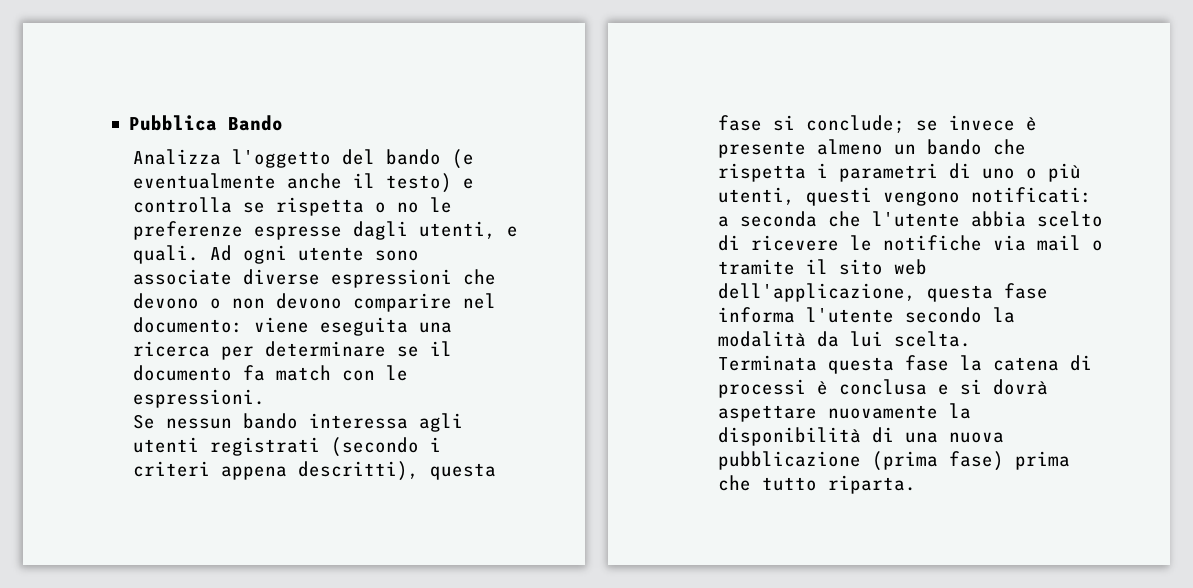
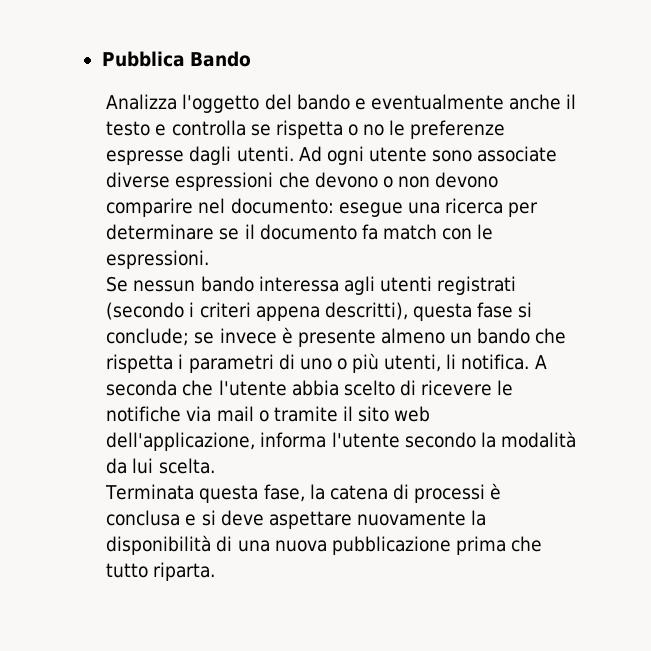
- Analizza l'oggetto del bando (e eventualmente anche il testo) e controlla se rispetta o no le preferenze espresse dagli utenti, e quali.
+ Analizza l'oggetto del bando e eventualmente anche il testo e controlla se rispetta o no le preferenze espresse dagli utenti.
- Ad ogni utente sono associate diverse espressioni che devono o non devono comparire nel documento: viene eseguita una ricerca per determinare se il documento fa match con le espressioni.
+ Ad ogni utente sono associate diverse espressioni che devono o non devono comparire nel documento: esegue una ricerca per determinare se il documento fa match con le espressioni.
- Se nessun bando interessa agli utenti registrati (secondo i criteri appena descritti), questa fase si conclude; se invece è presente almeno un bando che rispetta i parametri di uno o più utenti, questi vengono notificati: a seconda che l'utente abbia scelto di ricevere le notifiche via mail o tramite il sito web dell'applicazione, questa fase informa l'utente secondo la modalità da lui scelta.
+ Se nessun bando interessa agli utenti registrati (secondo i criteri appena descritti), questa fase si conclude; se invece è presente almeno un bando che rispetta i parametri di uno o più utenti, li notifica. A seconda che l'utente abbia scelto di ricevere le notifiche via mail o tramite il sito web dell'applicazione, informa l'utente secondo la modalità da lui scelta.
- Terminata questa fase la catena di processi è conclusa e si dovrà aspettare nuovamente la disponibilità di una nuova pubblicazione (prima fase) prima che tutto riparta.
+ Terminata questa fase, la catena di processi è conclusa e si deve aspettare nuovamente la disponibilità di una nuova pubblicazione prima che tutto riparta.

